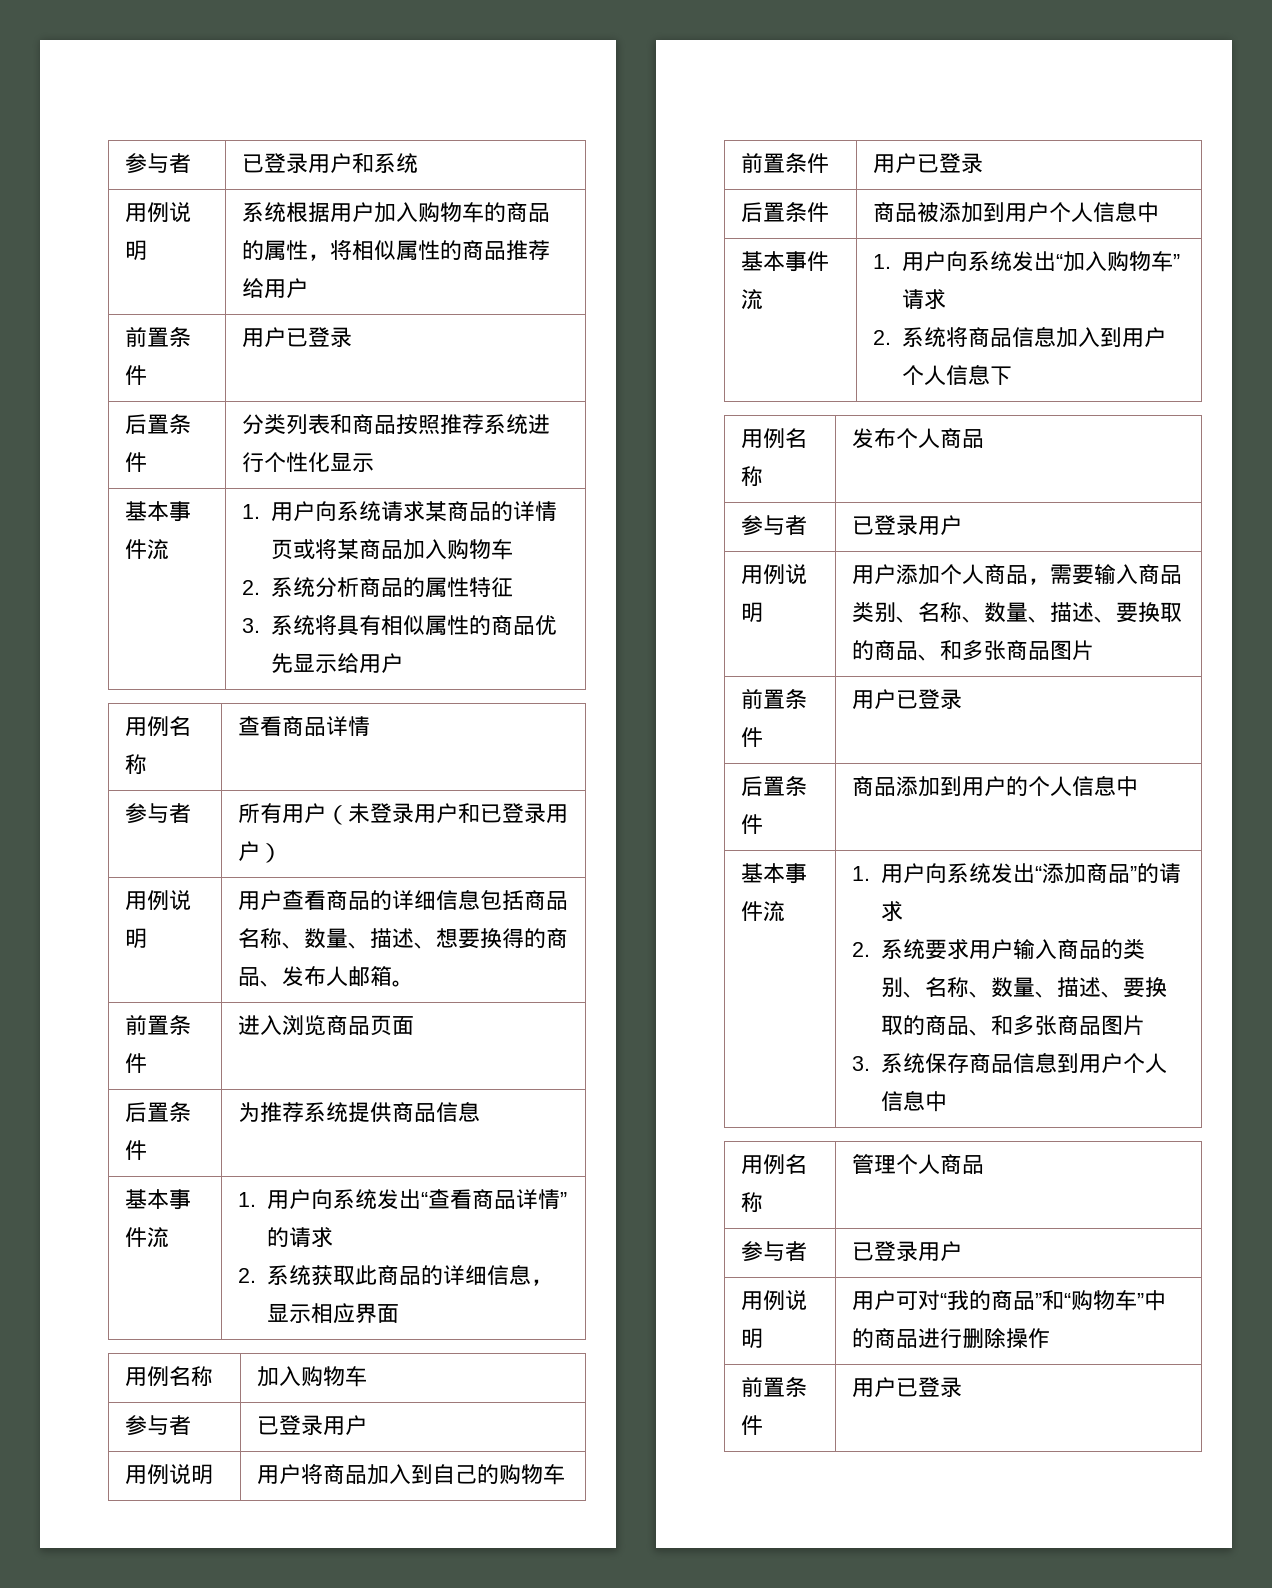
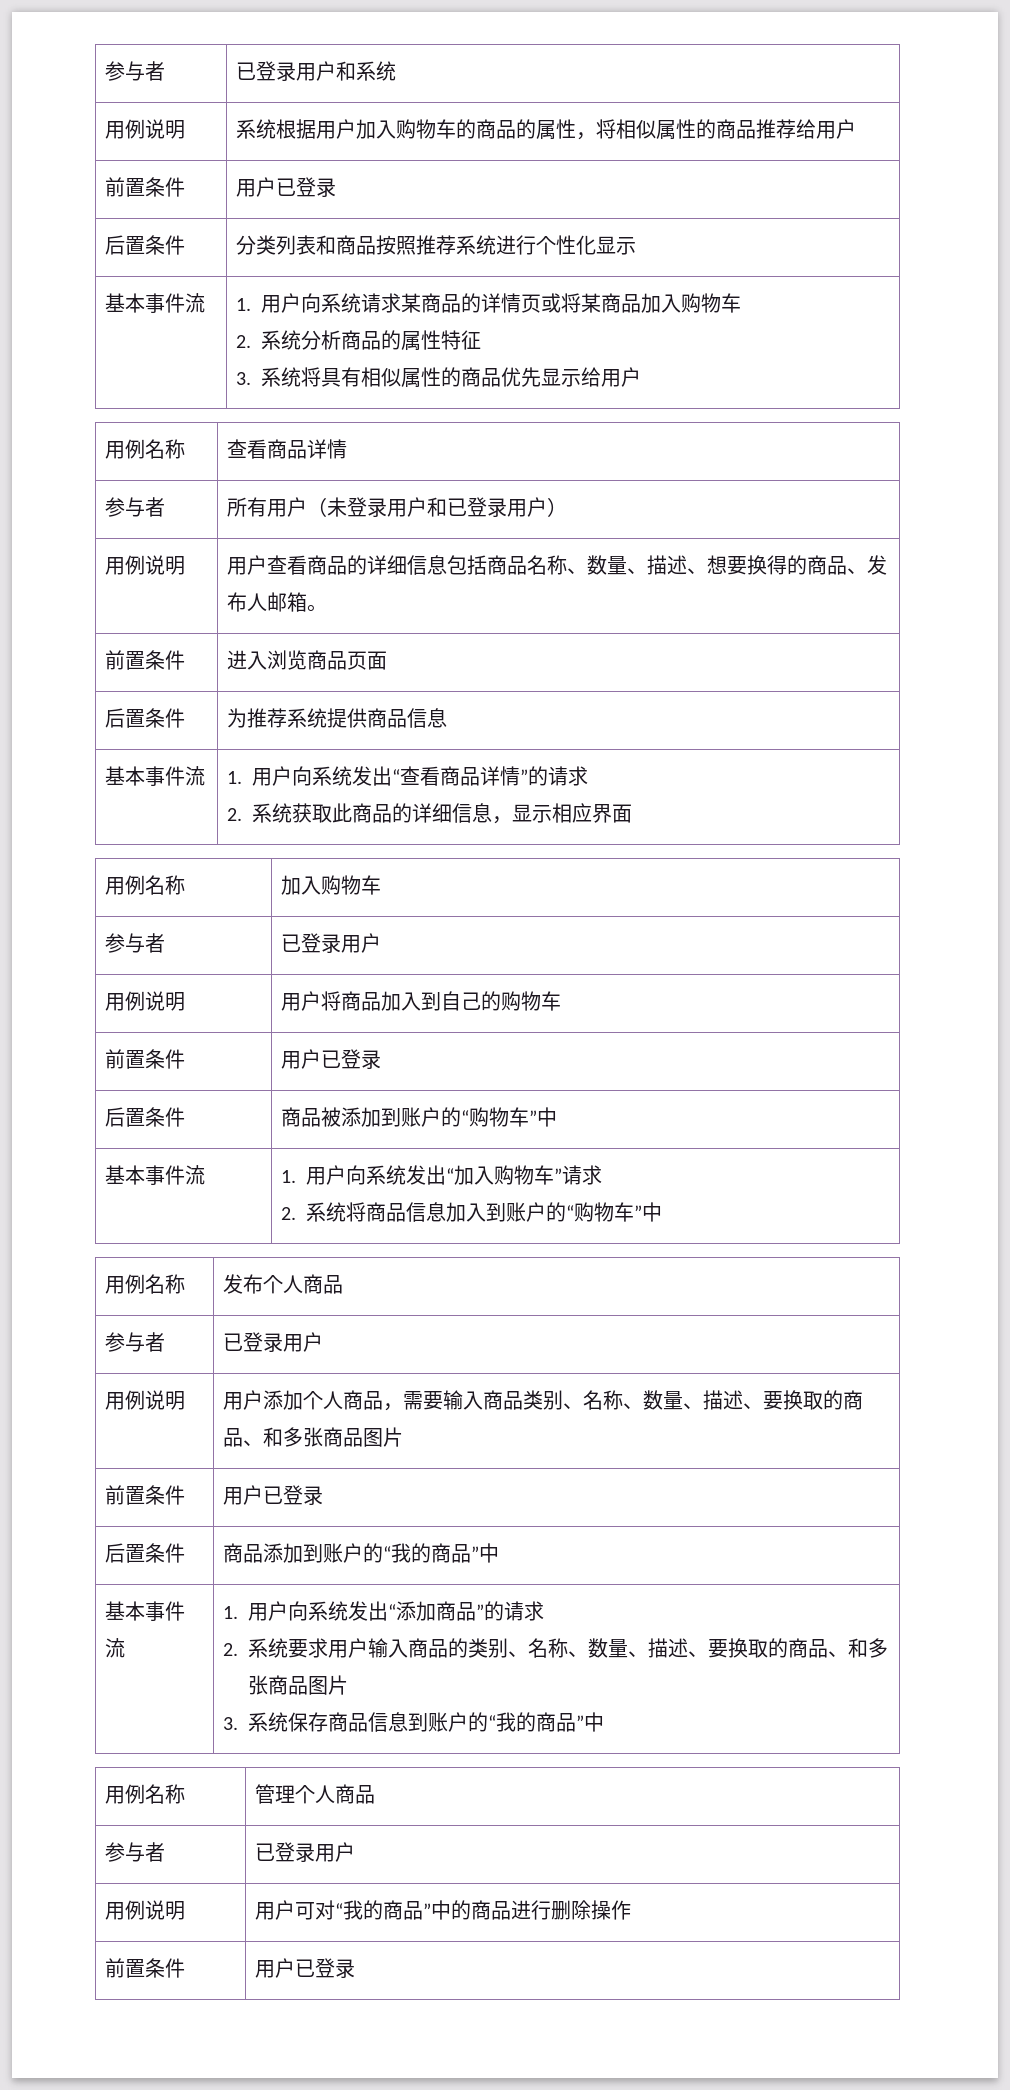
- 后置条件 | 商品被添加到用户个人信息中
+ 后置条件 | 商品被添加到账户的“购物车”中
  基本事件流 | 1.用户向系统发出“加入购物车”请求
- 2.系统将商品信息加入到用户个人信息下
+ 2.系统将商品信息加入到账户的“购物车”中
- 后置条件 | 商品添加到用户的个人信息中
+ 后置条件 | 商品添加到账户的“我的商品”中
- 3.系统保存商品信息到用户个人信息中
+ 3.系统保存商品信息到账户的“我的商品”中
- 用例说明 | 用户可对“我的商品”和“购物车”中的商品进行删除操作
+ 用例说明 | 用户可对“我的商品”中的商品进行删除操作

